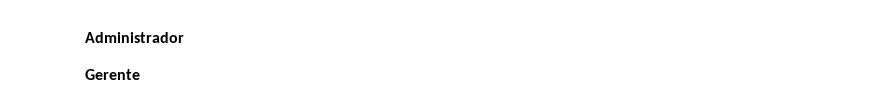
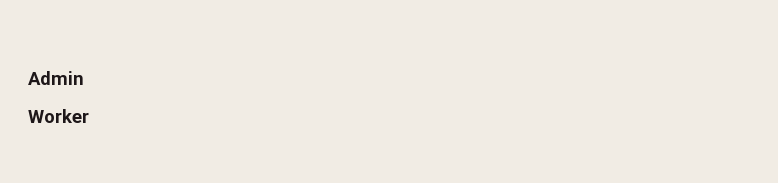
- Administrador
- Gerente
+ Admin
+ Worker

